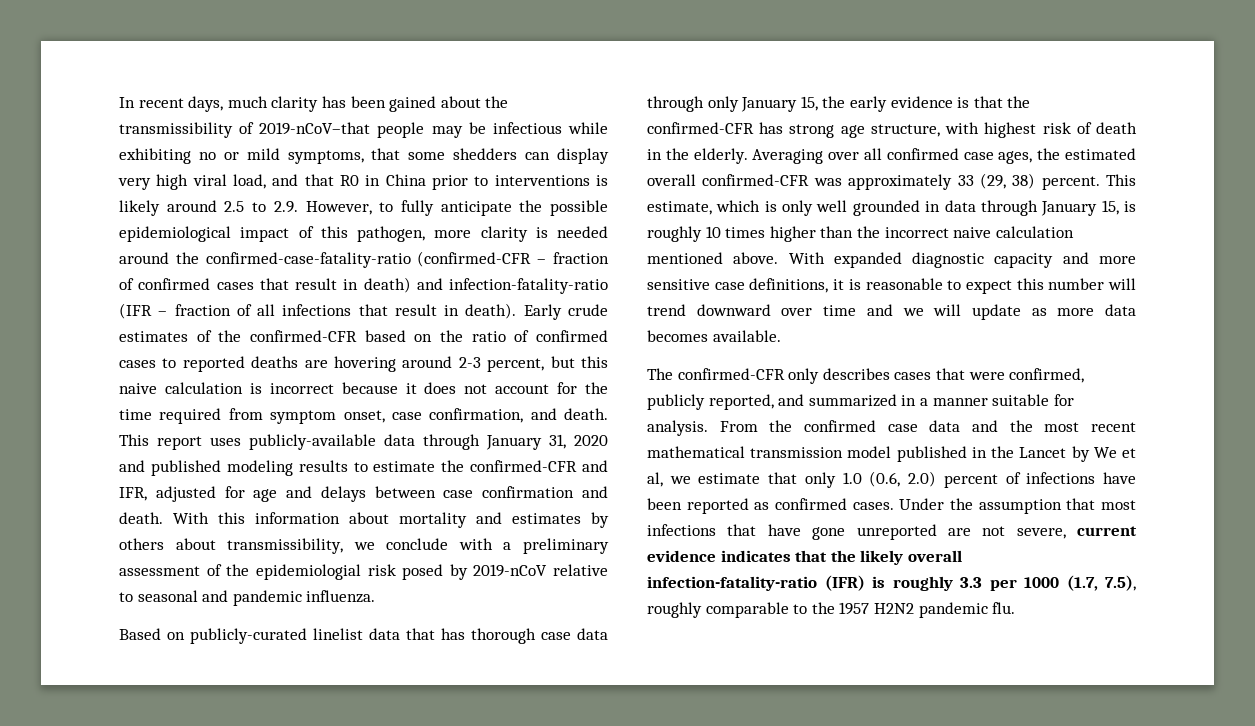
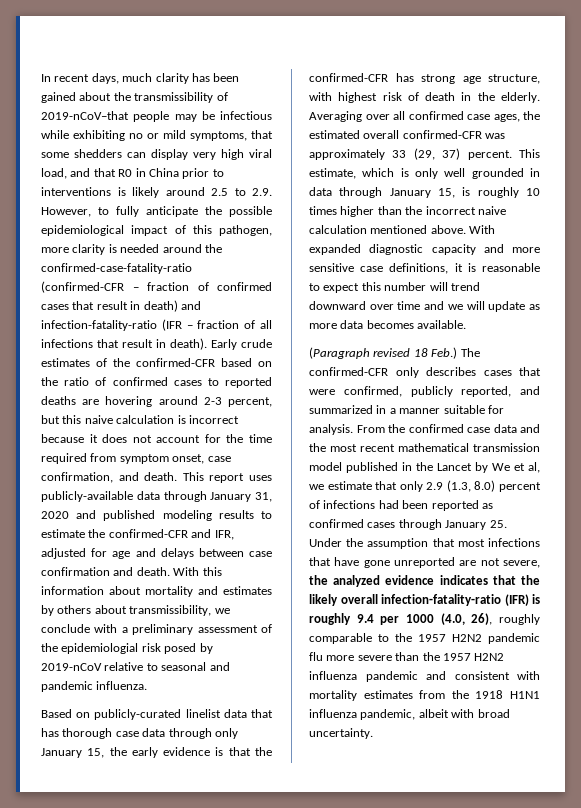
- Averaging over all confirmed case ages, the estimated overall confirmed-CFR was approximately 33 (29, 38) percent.
+ Averaging over all confirmed case ages, the estimated overall confirmed-CFR was approximately 33 (29, 37) percent.
- The confirmed-CFR only describes cases that were confirmed, publicly reported, and summarized in a manner suitable for analysis.
+ (Paragraph revised 18 Feb.) The confirmed-CFR only describes cases that were confirmed, publicly reported, and summarized in a manner suitable for analysis.
- From the confirmed case data and the most recent mathematical transmission model published in the Lancet by We et al, we estimate that only 1.0 (0.6, 2.0) percent of infections have been reported as confirmed cases. Under the assumption that most infections that have gone unreported are not severe, current evidence indicates that the likely overall infection-fatality-ratio (IFR) is roughly 3.3 per 1000 (1.7, 7.5), roughly comparable to the 1957 H2N2 pandemic flu.
+ From the confirmed case data and the most recent mathematical transmission model published in the Lancet by We et al, we estimate that only 2.9 (1.3, 8.0) percent of infections had been reported as confirmed cases through January 25. Under the assumption that most infections that have gone unreported are not severe, the analyzed evidence indicates that the likely overall infection-fatality-ratio (IFR) is roughly 9.4 per 1000 (4.0, 26), roughly comparable to the 1957 H2N2 pandemic flu more severe than the 1957 H2N2 influenza pandemic and consistent with mortality estimates from the 1918 H1N1 influenza pandemic, albeit with broad uncertainty.

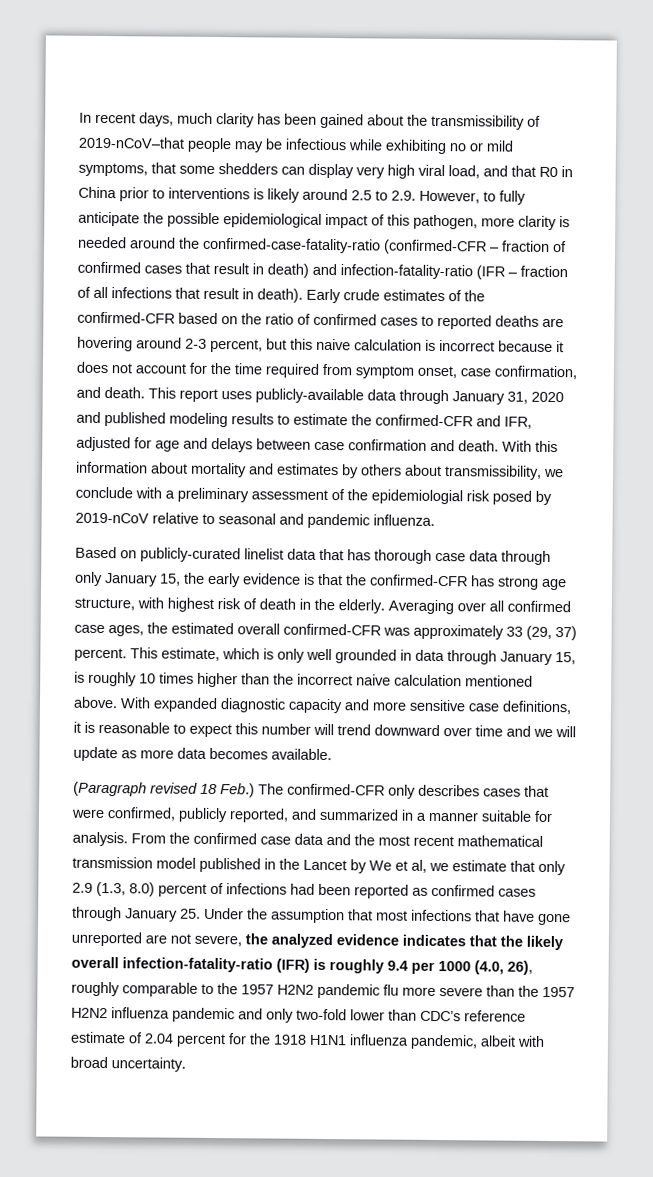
- From the confirmed case data and the most recent mathematical transmission model published in the Lancet by We et al, we estimate that only 2.9 (1.3, 8.0) percent of infections had been reported as confirmed cases through January 25. Under the assumption that most infections that have gone unreported are not severe, the analyzed evidence indicates that the likely overall infection-fatality-ratio (IFR) is roughly 9.4 per 1000 (4.0, 26), roughly comparable to the 1957 H2N2 pandemic flu more severe than the 1957 H2N2 influenza pandemic and consistent with mortality estimates from the 1918 H1N1 influenza pandemic, albeit with broad uncertainty.
+ From the confirmed case data and the most recent mathematical transmission model published in the Lancet by We et al, we estimate that only 2.9 (1.3, 8.0) percent of infections had been reported as confirmed cases through January 25. Under the assumption that most infections that have gone unreported are not severe, the analyzed evidence indicates that the likely overall infection-fatality-ratio (IFR) is roughly 9.4 per 1000 (4.0, 26), roughly comparable to the 1957 H2N2 pandemic flu more severe than the 1957 H2N2 influenza pandemic and only two-fold lower than CDC’s reference estimate of 2.04 percent for the 1918 H1N1 influenza pandemic, albeit with broad uncertainty.

